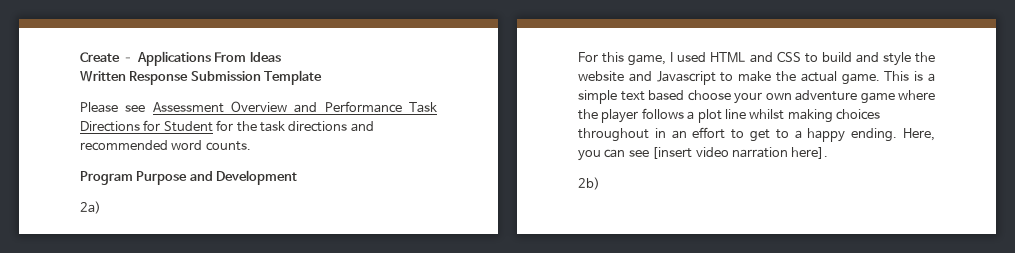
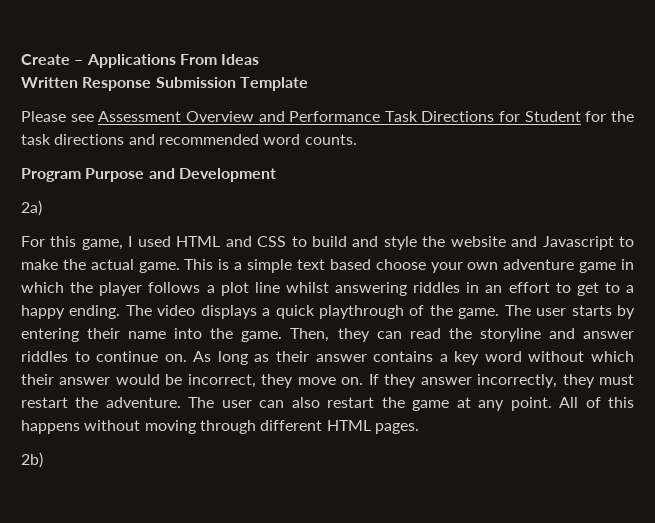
- This is a simple text based choose your own adventure game where the player follows a plot line whilst making choices throughout in an effort to get to a happy ending.
+ This is a simple text based choose your own adventure game in which the player follows a plot line whilst answering riddles in an effort to get to a happy ending.
- Here, you can see [insert video narration here].
+ The video displays a quick playthrough of the game. The user starts by entering their name into the game. Then, they can read the storyline and answer riddles to continue on. As long as their answer contains a key word without which their answer would be incorrect, they move on. If they answer incorrectly, they must restart the adventure. The user can also restart the game at any point. All of this happens without moving through different HTML pages.

